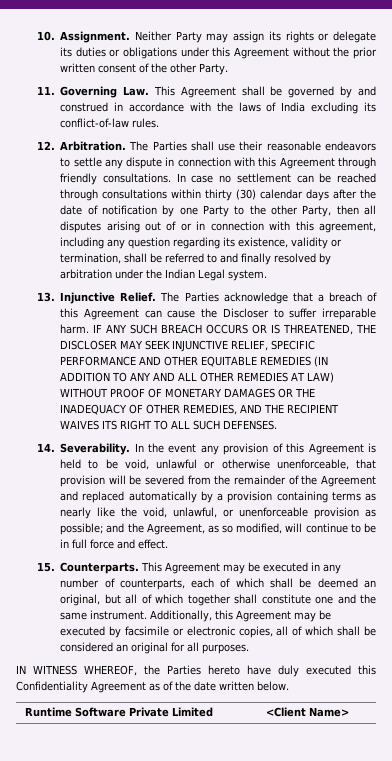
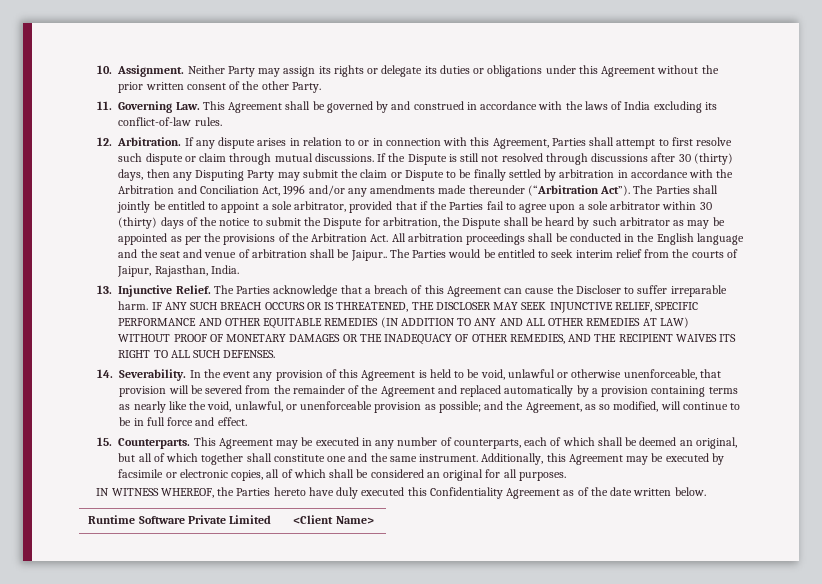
- The Parties shall use their reasonable endeavors to settle any dispute in connection with this Agreement through friendly consultations. In case no settlement can be reached through consultations within thirty (30) calendar days after the date of notification by one Party to the other Party, then all disputes arising out of or in connection with this agreement, including any question regarding its existence, validity or termination, shall be referred to and finally resolved by arbitration under the Indian Legal system.
+ If any dispute arises in relation to or in connection with this Agreement, Parties shall attempt to first resolve such dispute or claim through mutual discussions. If the Dispute is still not resolved through discussions after 30 (thirty) days, then any Disputing Party may submit the claim or Dispute to be finally settled by arbitration in accordance with the Arbitration and Conciliation Act, 1996 and/or any amendments made thereunder (“Arbitration Act”). The Parties shall jointly be entitled to appoint a sole arbitrator, provided that if the Parties fail to agree upon a sole arbitrator within 30 (thirty) days of the notice to submit the Dispute for arbitration, the Dispute shall be heard by such arbitrator as may be appointed as per the provisions of the Arbitration Act. All arbitration proceedings shall be conducted in the English language and the seat and venue of arbitration shall be Jaipur.. The Parties would be entitled to seek interim relief from the courts of Jaipur, Rajasthan, India.

